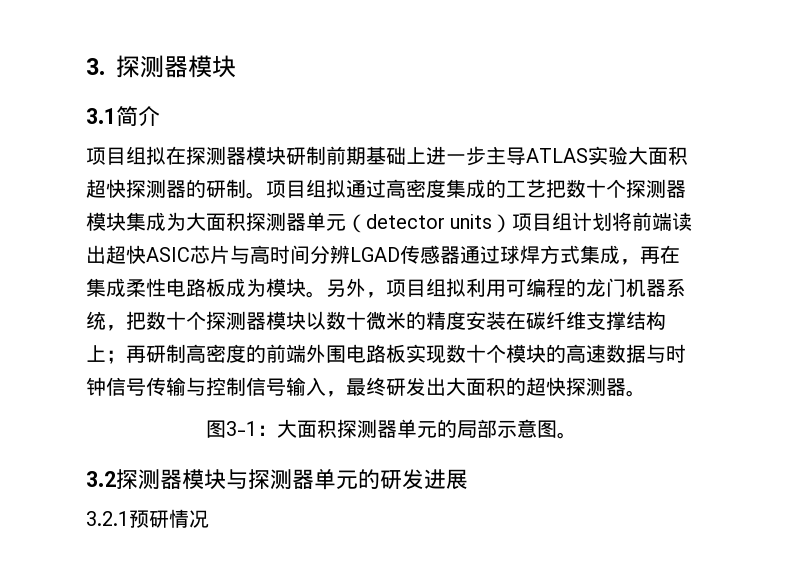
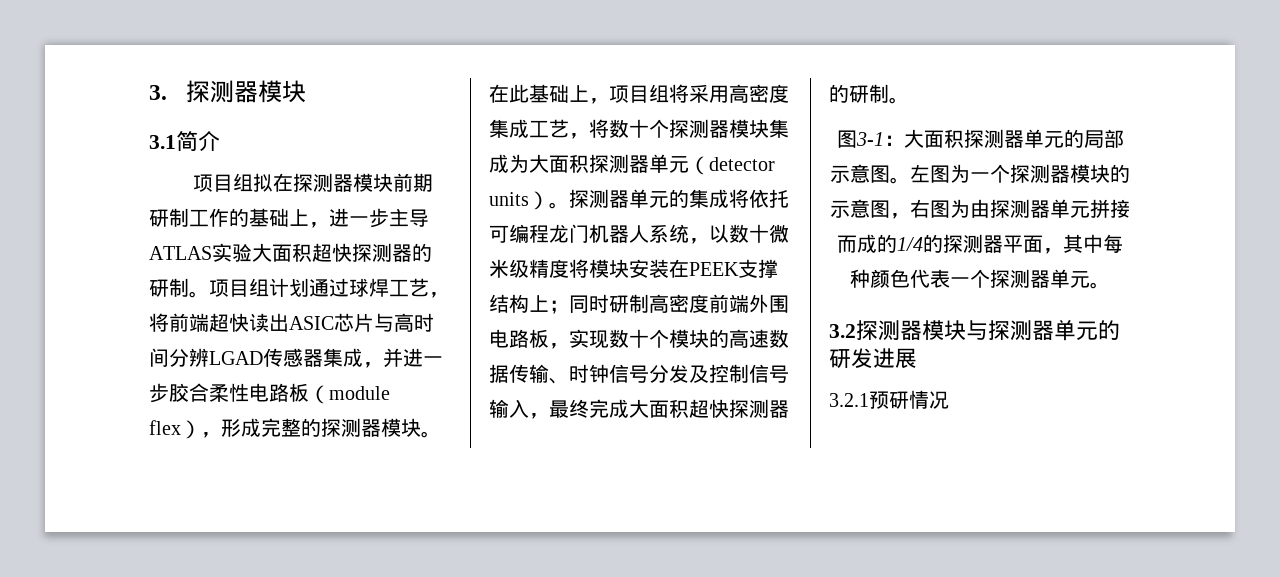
- 项目组拟在探测器模块研制前期基础上进一步主导ATLAS实验大面积超快探测器的研制。
+ 项目组拟在探测器模块前期研制工作的基础上，进一步主导ATLAS实验大面积超快探测器的研制。
- 项目组拟通过高密度集成的工艺把数十个探测器模块集成为大面积探测器单元（detector units）项目组计划将前端读出超快ASIC芯片与高时间分辨LGAD传感器通过球焊方式集成，再在集成柔性电路板成为模块。另外，项目组拟利用可编程的龙门机器系统，把数十个探测器模块以数十微米的精度安装在碳纤维支撑结构上；再研制高密度的前端外围电路板实现数十个模块的高速数据与时钟信号传输与控制信号输入，最终研发出大面积的超快探测器。
+ 项目组计划通过球焊工艺，将前端超快读出ASIC芯片与高时间分辨LGAD传感器集成，并进一步胶合柔性电路板（module flex），形成完整的探测器模块。在此基础上，项目组将采用高密度集成工艺，将数十个探测器模块集成为大面积探测器单元（detector units）。探测器单元的集成将依托可编程龙门机器人系统，以数十微米级精度将模块安装在PEEK支撑结构上；同时研制高密度前端外围电路板，实现数十个模块的高速数据传输、时钟信号分发及控制信号输入，最终完成大面积超快探测器的研制。
+ 左图为一个探测器模块的示意图，右图为由探测器单元拼接而成的1/4的探测器平面，其中每种颜色代表一个探测器单元。

